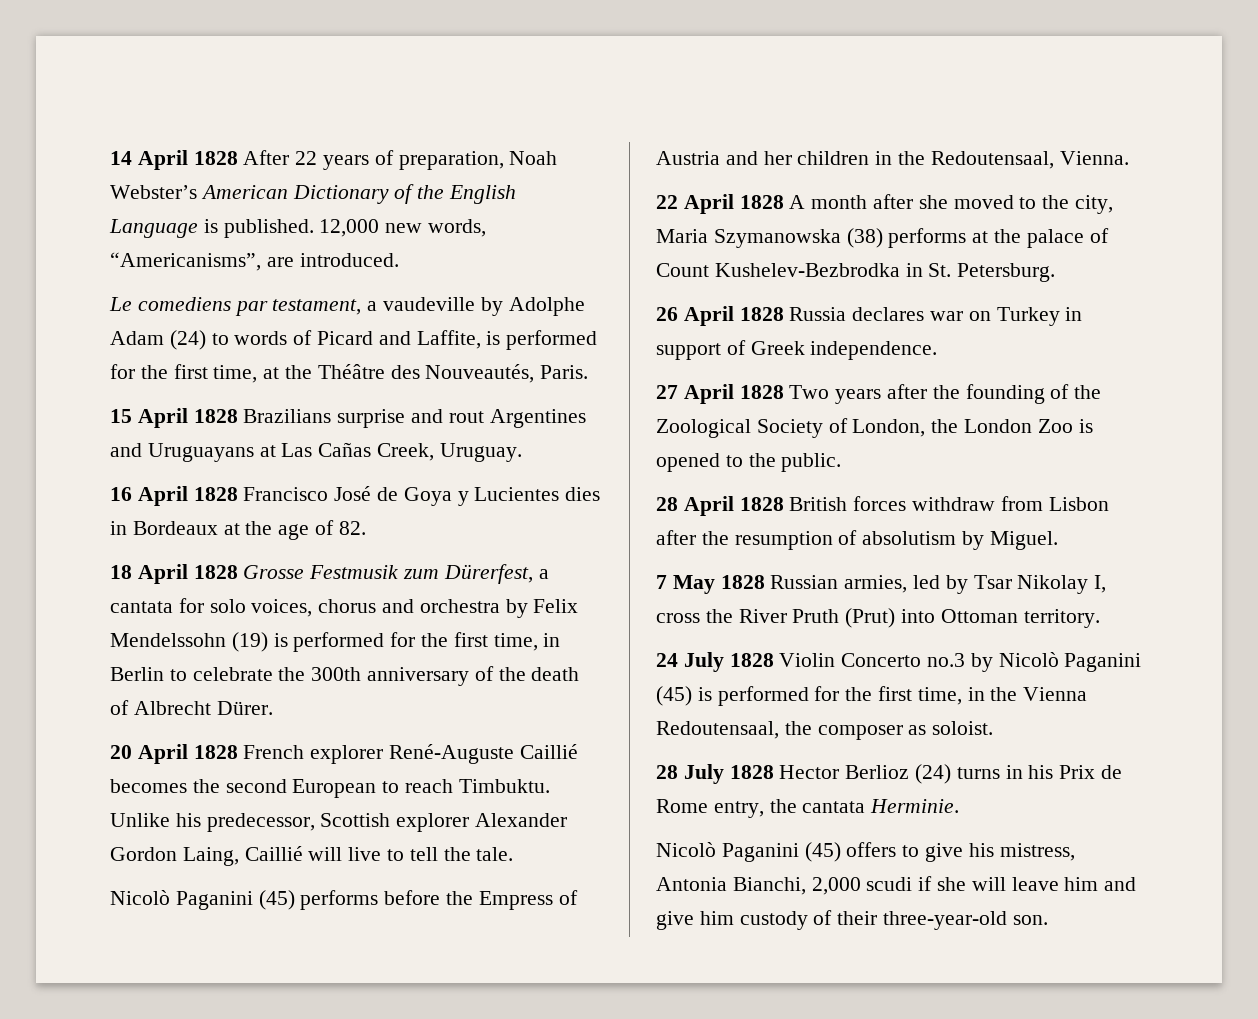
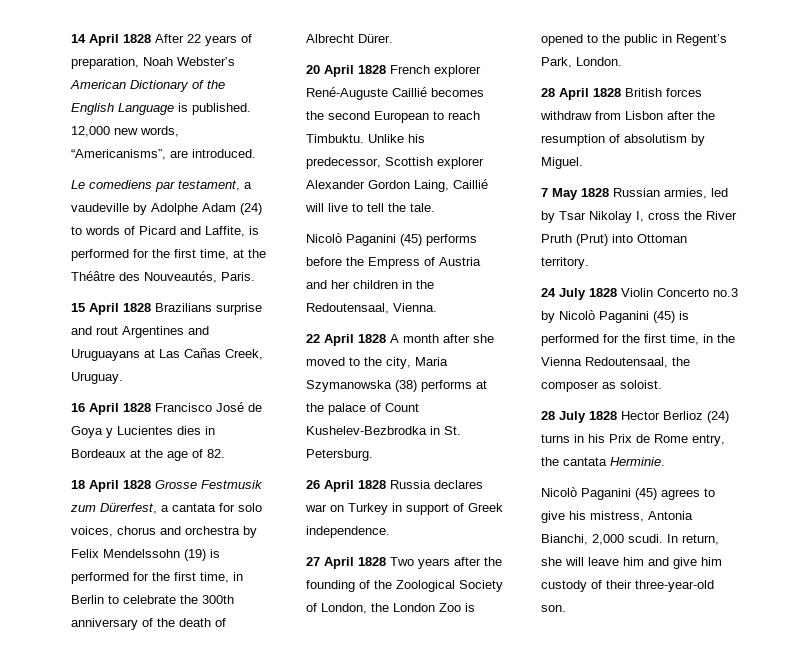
- 27 April 1828 Two years after the founding of the Zoological Society of London, the London Zoo is opened to the public.
+ 27 April 1828 Two years after the founding of the Zoological Society of London, the London Zoo is opened to the public in Regent’s Park, London.
- Nicolò Paganini (45) offers to give his mistress, Antonia Bianchi, 2,000 scudi if she will leave him and give him custody of their three-year-old son.
+ Nicolò Paganini (45) agrees to give his mistress, Antonia Bianchi, 2,000 scudi. In return, she will leave him and give him custody of their three-year-old son.

